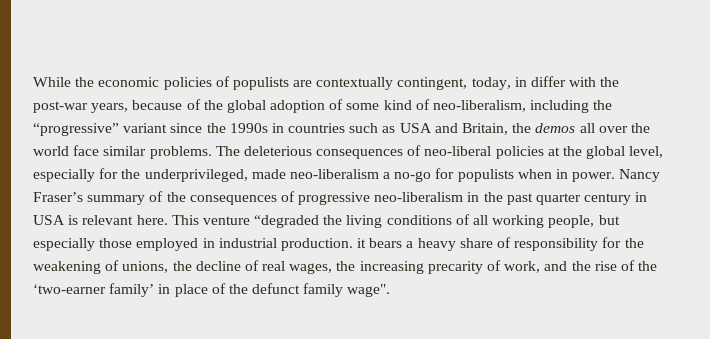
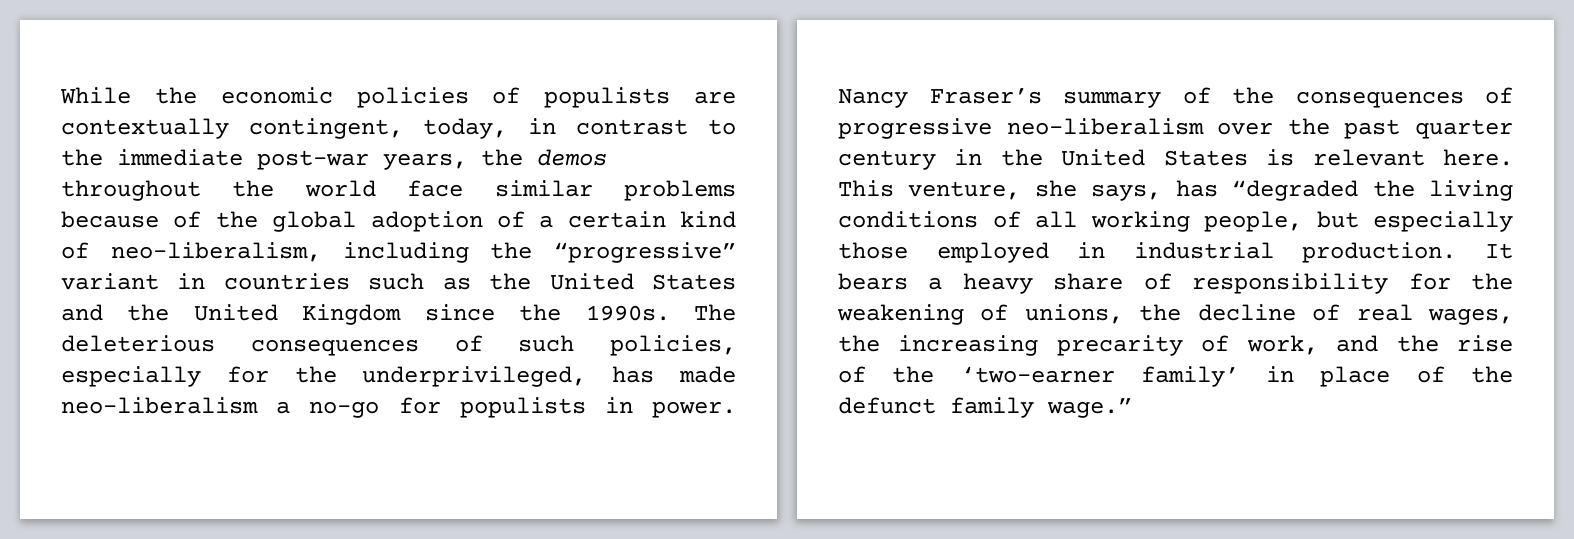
- While the economic policies of populists are contextually contingent, today, in differ with the post-war years, because of the global adoption of some kind of neo-liberalism, including the “progressive” variant since the 1990s in countries such as USA and Britain, the demos all over the world face similar problems. The deleterious consequences of neo-liberal policies at the global level, especially for the underprivileged, made neo-liberalism a no-go for populists when in power.
+ While the economic policies of populists are contextually contingent, today, in contrast to the immediate post-war years, the demos throughout the world face similar problems because of the global adoption of a certain kind of neo-liberalism, including the “progressive” variant in countries such as the United States and the United Kingdom since the 1990s. The deleterious consequences of such policies, especially for the underprivileged, has made neo-liberalism a no-go for populists in power.
- Nancy Fraser’s summary of the consequences of progressive neo-liberalism in the past quarter century in USA is relevant here.
+ Nancy Fraser’s summary of the consequences of progressive neo-liberalism over the past quarter century in the United States is relevant here.
- This venture “degraded the living conditions of all working people, but especially those employed in industrial production. it bears a heavy share of responsibility for the weakening of unions, the decline of real wages, the increasing precarity of work, and the rise of the ‘two-earner family’ in place of the defunct family wage".
+ This venture, she says, has “degraded the living conditions of all working people, but especially those employed in industrial production. It bears a heavy share of responsibility for the weakening of unions, the decline of real wages, the increasing precarity of work, and the rise of the ‘two-earner family’ in place of the defunct family wage.”

